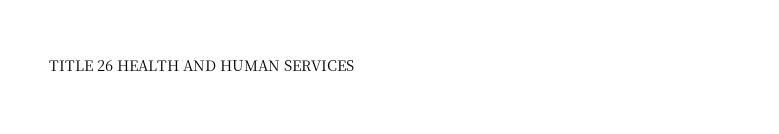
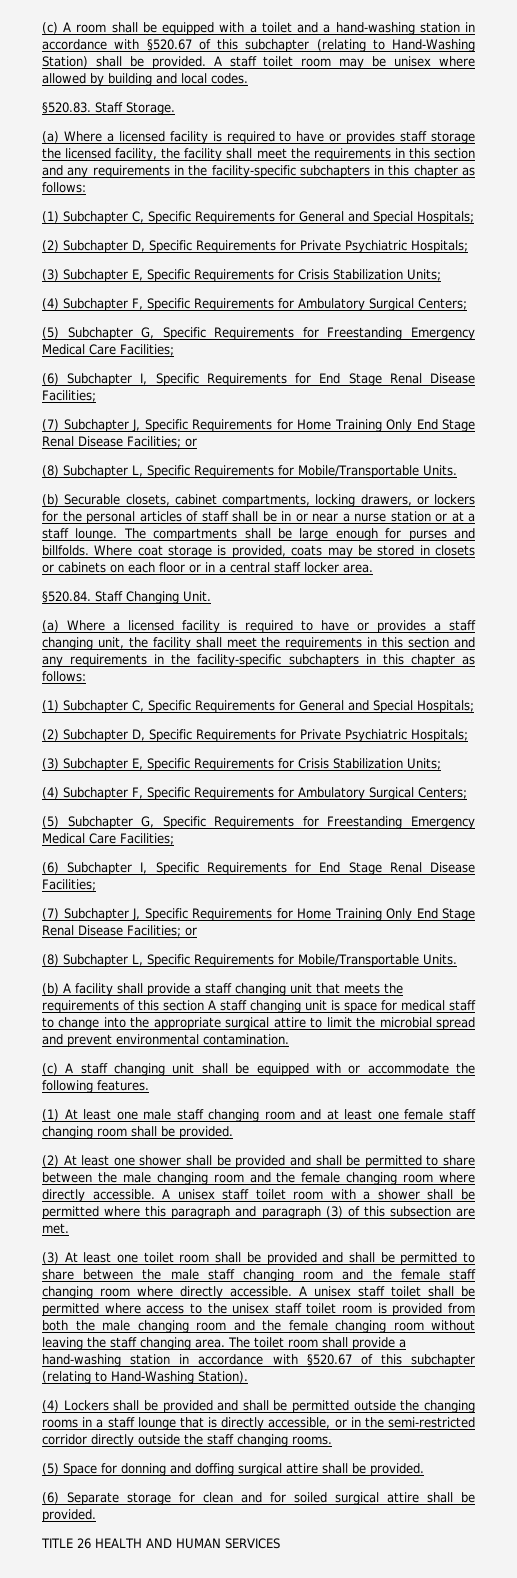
+ (c) A room shall be equipped with a toilet and a hand-washing station in accordance with §520.67 of this subchapter (relating to Hand-Washing Station) shall be provided. A staff toilet room may be unisex where allowed by building and local codes.
+ §520.83. Staff Storage.
+ (a) Where a licensed facility is required to have or provides staff storage the licensed facility, the facility shall meet the requirements in this section and any requirements in the facility-specific subchapters in this chapter as follows:
+ (1) Subchapter C, Specific Requirements for General and Special Hospitals;
+ (2) Subchapter D, Specific Requirements for Private Psychiatric Hospitals;
+ (3) Subchapter E, Specific Requirements for Crisis Stabilization Units;
+ (4) Subchapter F, Specific Requirements for Ambulatory Surgical Centers;
+ (5) Subchapter G, Specific Requirements for Freestanding Emergency Medical Care Facilities;
+ (6) Subchapter I, Specific Requirements for End Stage Renal Disease Facilities;
+ (7) Subchapter J, Specific Requirements for Home Training Only End Stage Renal Disease Facilities; or
+ (8) Subchapter L, Specific Requirements for Mobile/Transportable Units.
+ (b) Securable closets, cabinet compartments, locking drawers, or lockers for the personal articles of staff shall be in or near a nurse station or at a staff lounge. The compartments shall be large enough for purses and billfolds. Where coat storage is provided, coats may be stored in closets or cabinets on each floor or in a central staff locker area.
+ §520.84. Staff Changing Unit.
+ (a) Where a licensed facility is required to have or provides a staff changing unit, the facility shall meet the requirements in this section and any requirements in the facility-specific subchapters in this chapter as follows:
+ (1) Subchapter C, Specific Requirements for General and Special Hospitals;
+ (2) Subchapter D, Specific Requirements for Private Psychiatric Hospitals;
+ (3) Subchapter E, Specific Requirements for Crisis Stabilization Units;
+ (4) Subchapter F, Specific Requirements for Ambulatory Surgical Centers;
+ (5) Subchapter G, Specific Requirements for Freestanding Emergency Medical Care Facilities;
+ (6) Subchapter I, Specific Requirements for End Stage Renal Disease Facilities;
+ (7) Subchapter J, Specific Requirements for Home Training Only End Stage Renal Disease Facilities; or
+ (8) Subchapter L, Specific Requirements for Mobile/Transportable Units.
+ (b) A facility shall provide a staff changing unit that meets the requirements of this section A staff changing unit is space for medical staff to change into the appropriate surgical attire to limit the microbial spread and prevent environmental contamination.
+ (c) A staff changing unit shall be equipped with or accommodate the following features.
+ (1) At least one male staff changing room and at least one female staff changing room shall be provided.
+ (2) At least one shower shall be provided and shall be permitted to share between the male changing room and the female changing room where directly accessible. A unisex staff toilet room with a shower shall be permitted where this paragraph and paragraph (3) of this subsection are met.
+ (3) At least one toilet room shall be provided and shall be permitted to share between the male staff changing room and the female staff changing room where directly accessible. A unisex staff toilet shall be permitted where access to the unisex staff toilet room is provided from both the male changing room and the female changing room without leaving the staff changing area. The toilet room shall provide a hand-washing station in accordance with §520.67 of this subchapter (relating to Hand-Washing Station).
+ (4) Lockers shall be provided and shall be permitted outside the changing rooms in a staff lounge that is directly accessible, or in the semi-restricted corridor directly outside the staff changing rooms.
+ (5) Space for donning and doffing surgical attire shall be provided.
+ (6) Separate storage for clean and for soiled surgical attire shall be provided.

